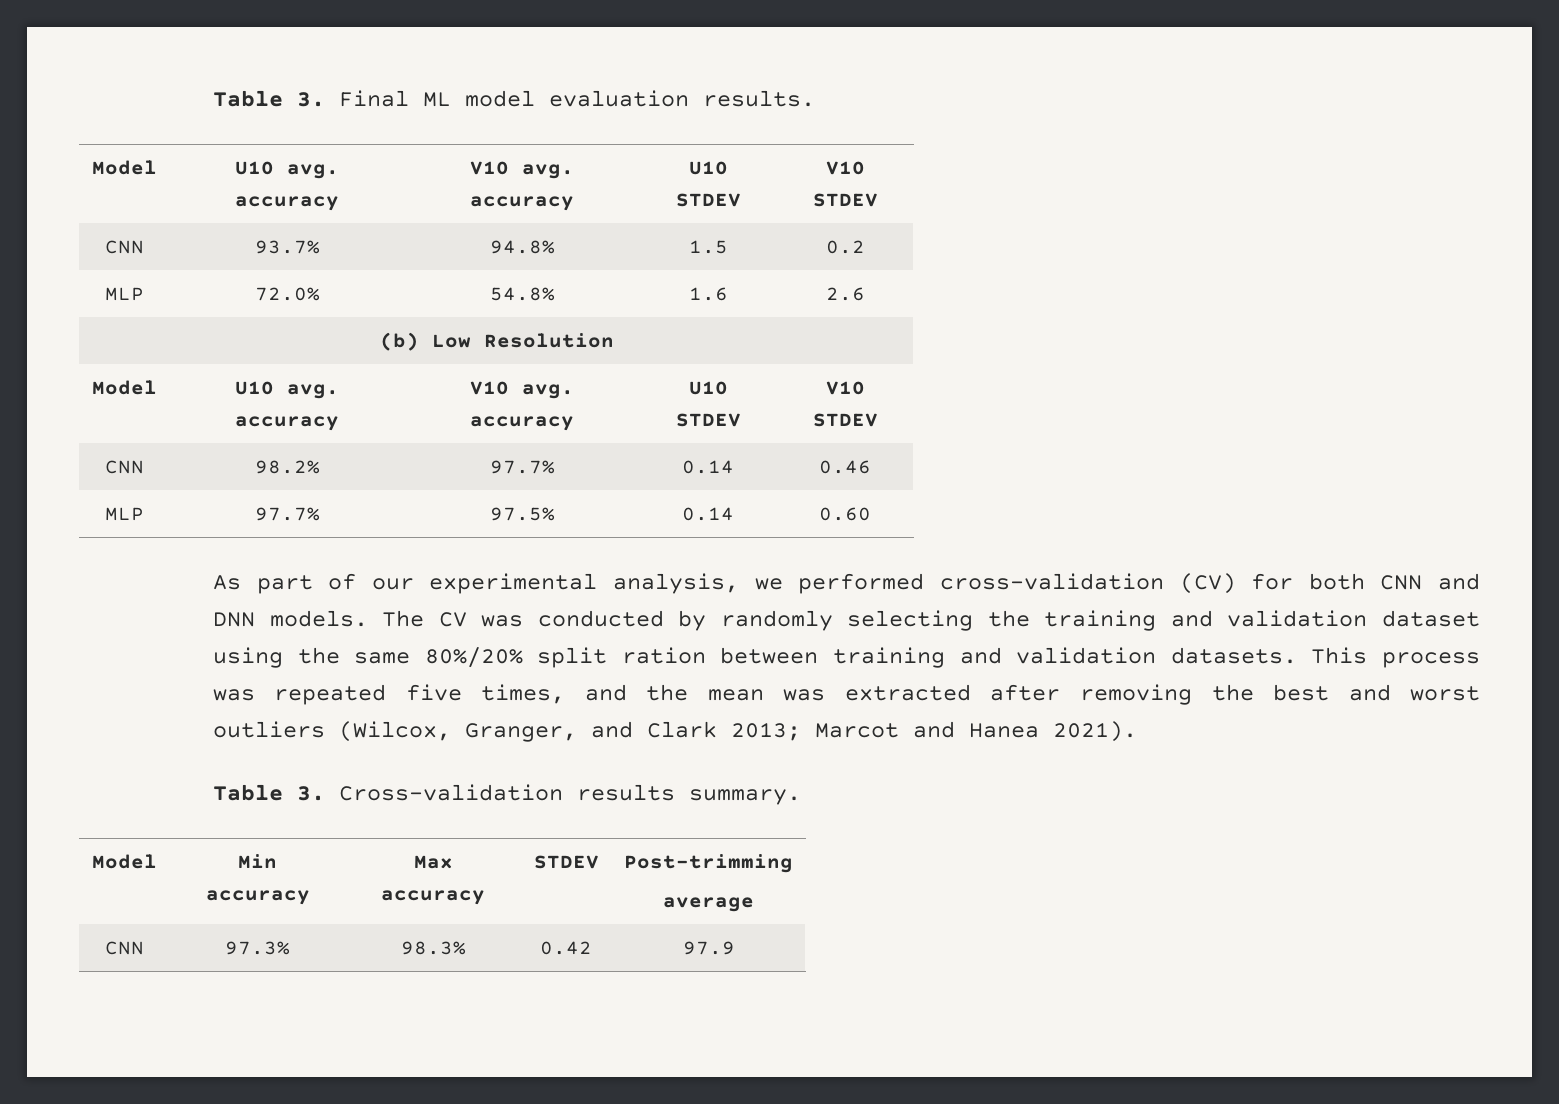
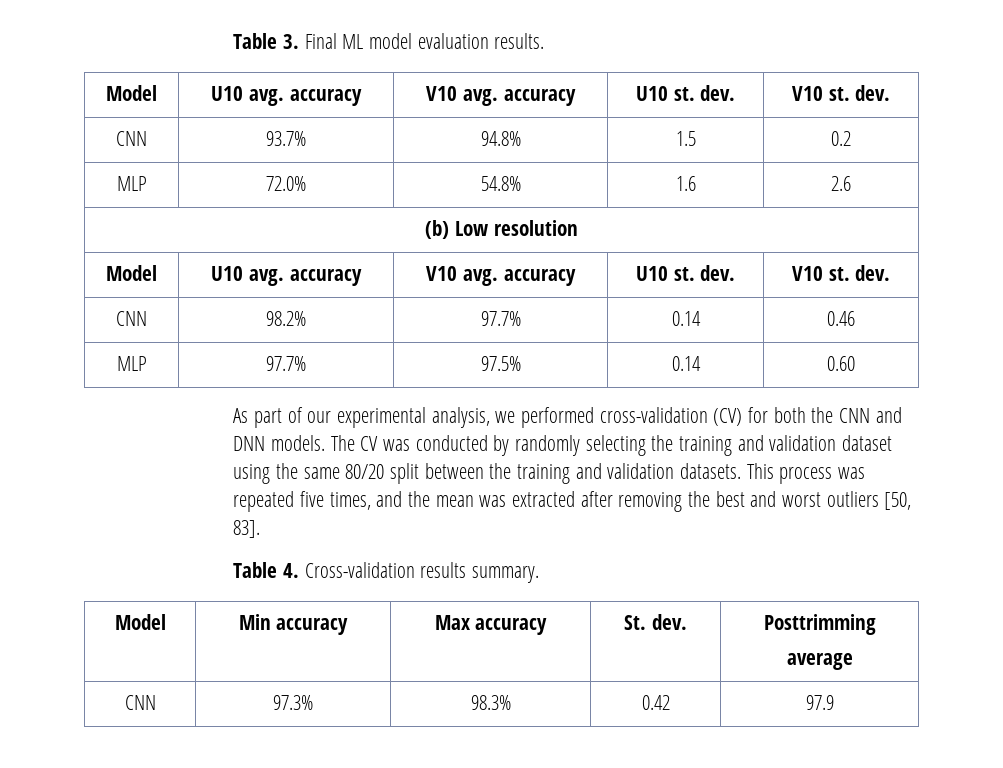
  Table 3. Final ML model evaluation results.
- Model | U10 avg. accuracy | V10 avg. accuracy | U10 STDEV | V10 STDEV
+ Model | U10 avg. accuracy | V10 avg. accuracy | U10 st. dev. | V10 st. dev.
- (b) Low Resolution
- Model | U10 avg. accuracy | V10 avg. accuracy | U10 STDEV | V10 STDEV
+ (b) Low resolution
+ Model | U10 avg. accuracy | V10 avg. accuracy | U10 st. dev. | V10 st. dev.
- As part of our experimental analysis, we performed cross-validation (CV) for both CNN and DNN models.
+ As part of our experimental analysis, we performed cross-validation (CV) for both the CNN and DNN models.
- The CV was conducted by randomly selecting the training and validation dataset using the same 80%/20% split ration between training and validation datasets.
+ The CV was conducted by randomly selecting the training and validation dataset using the same 80/20 split between the training and validation datasets.
- This process was repeated five times, and the mean was extracted after removing the best and worst outliers (Wilcox, Granger, and Clark 2013; Marcot and Hanea 2021).
- Table 3. Cross-validation results summary.
+ This process was repeated five times, and the mean was extracted after removing the best and worst outliers [50, 83].
+ Table 4. Cross-validation results summary.
- Model | Min accuracy | Max accuracy | STDEV | Post-trimming
+ Model | Min accuracy | Max accuracy | St. dev. | Posttrimming

